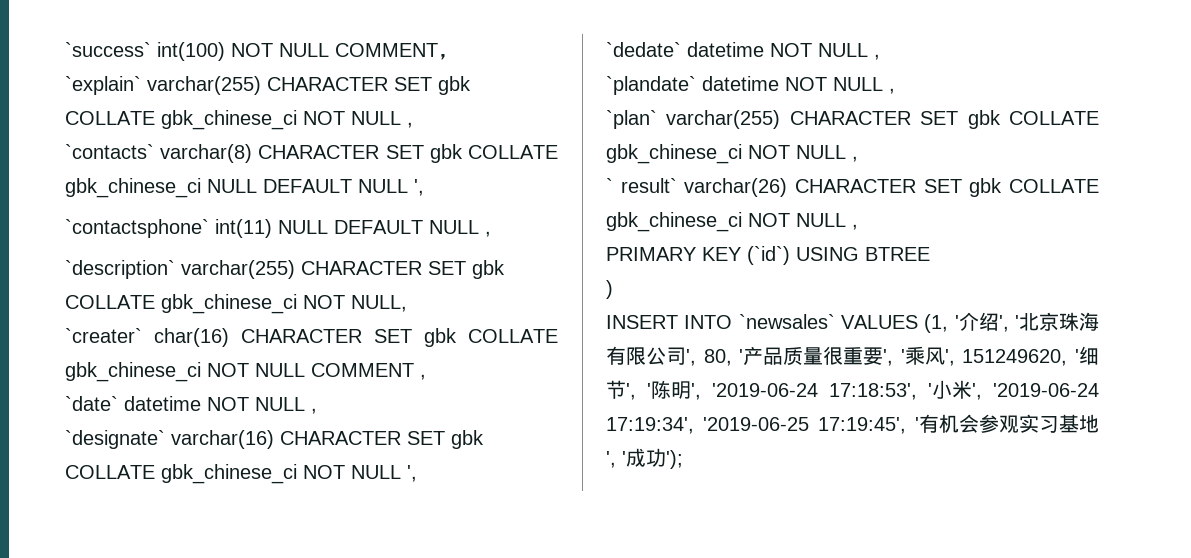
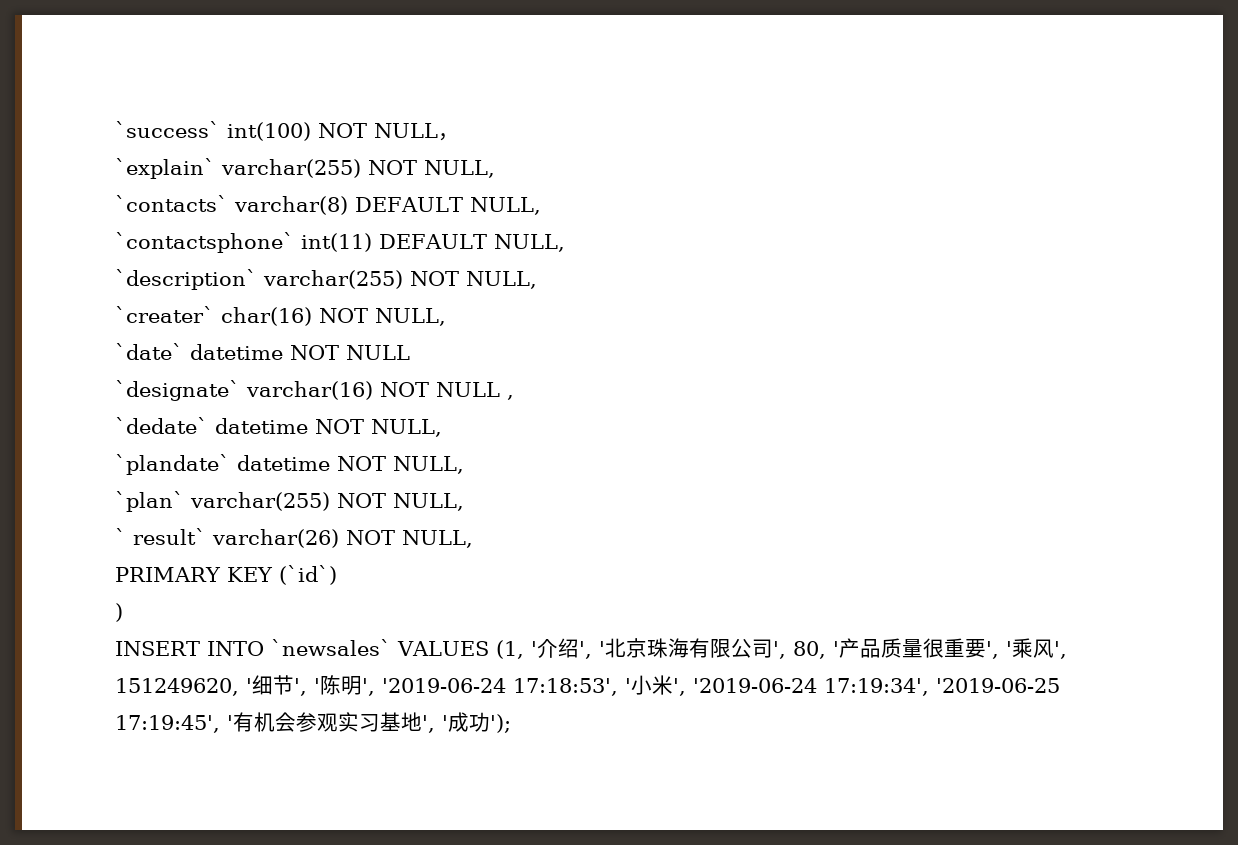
- `success` int(100) NOT NULL COMMENT，
+ `success` int(100) NOT NULL，
- `explain` varchar(255) CHARACTER SET gbk COLLATE gbk_chinese_ci NOT NULL ,
- `contacts` varchar(8) CHARACTER SET gbk COLLATE gbk_chinese_ci NULL DEFAULT NULL ',
- `contactsphone` int(11) NULL DEFAULT NULL ,
- `description` varchar(255) CHARACTER SET gbk COLLATE gbk_chinese_ci NOT NULL,
- `creater` char(16) CHARACTER SET gbk COLLATE gbk_chinese_ci NOT NULL COMMENT ,
+ `explain` varchar(255) NOT NULL,
+ `contacts` varchar(8) DEFAULT NULL,
+ `contactsphone` int(11) DEFAULT NULL,
+ `description` varchar(255) NOT NULL,
+ `creater` char(16) NOT NULL,
- `date` datetime NOT NULL ,
+ `date` datetime NOT NULL
- `designate` varchar(16) CHARACTER SET gbk COLLATE gbk_chinese_ci NOT NULL ',
+ `designate` varchar(16) NOT NULL ,
- `dedate` datetime NOT NULL ,
+ `dedate` datetime NOT NULL,
- `plandate` datetime NOT NULL ,
+ `plandate` datetime NOT NULL,
- `plan` varchar(255) CHARACTER SET gbk COLLATE gbk_chinese_ci NOT NULL ,
- ` result` varchar(26) CHARACTER SET gbk COLLATE gbk_chinese_ci NOT NULL ,
+ `plan` varchar(255) NOT NULL,
+ ` result` varchar(26) NOT NULL,
- PRIMARY KEY (`id`) USING BTREE
+ PRIMARY KEY (`id`)

